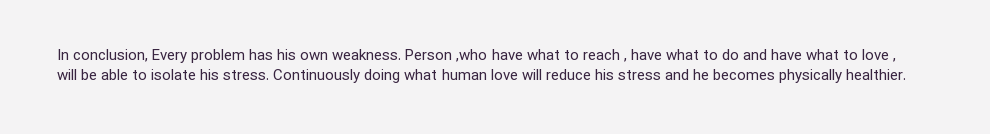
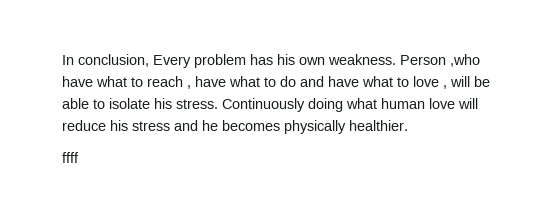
+ ffff

